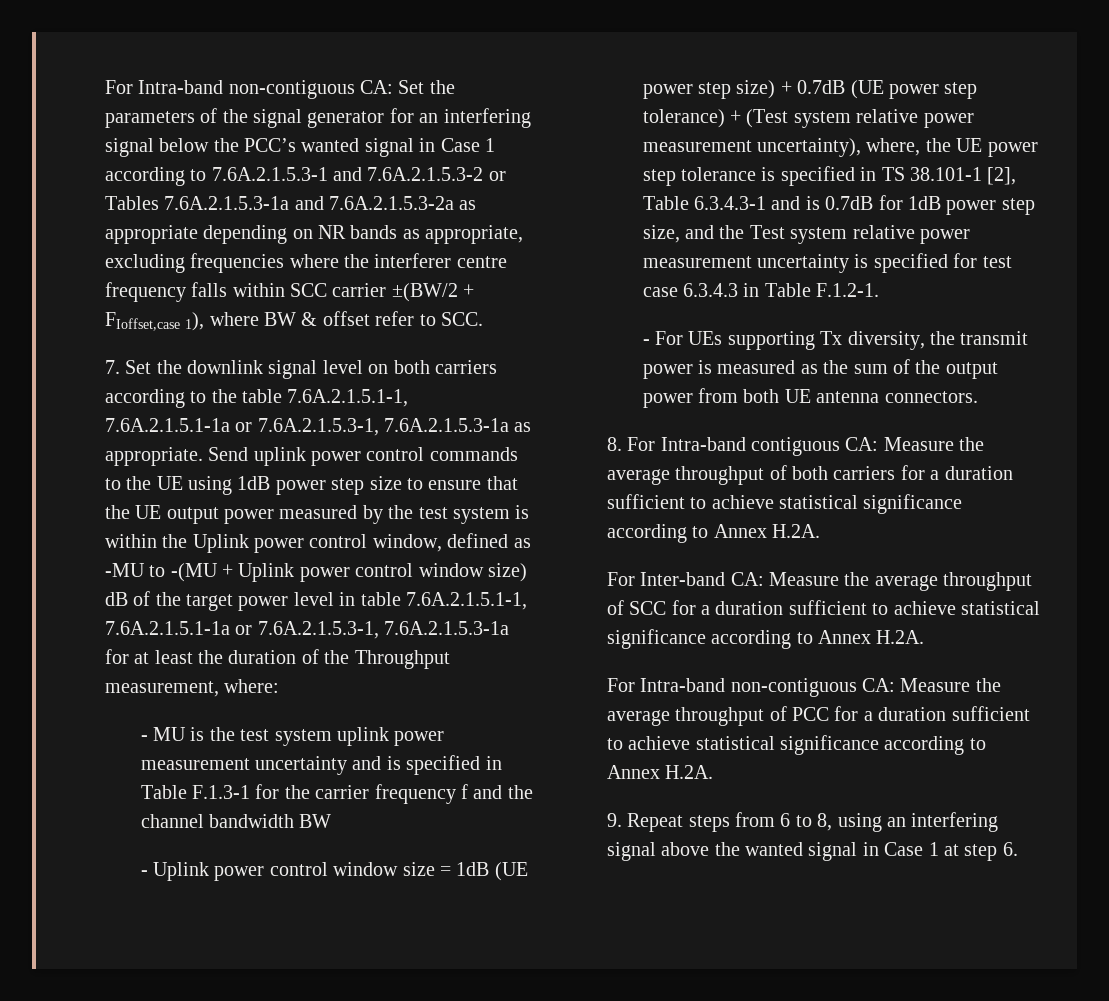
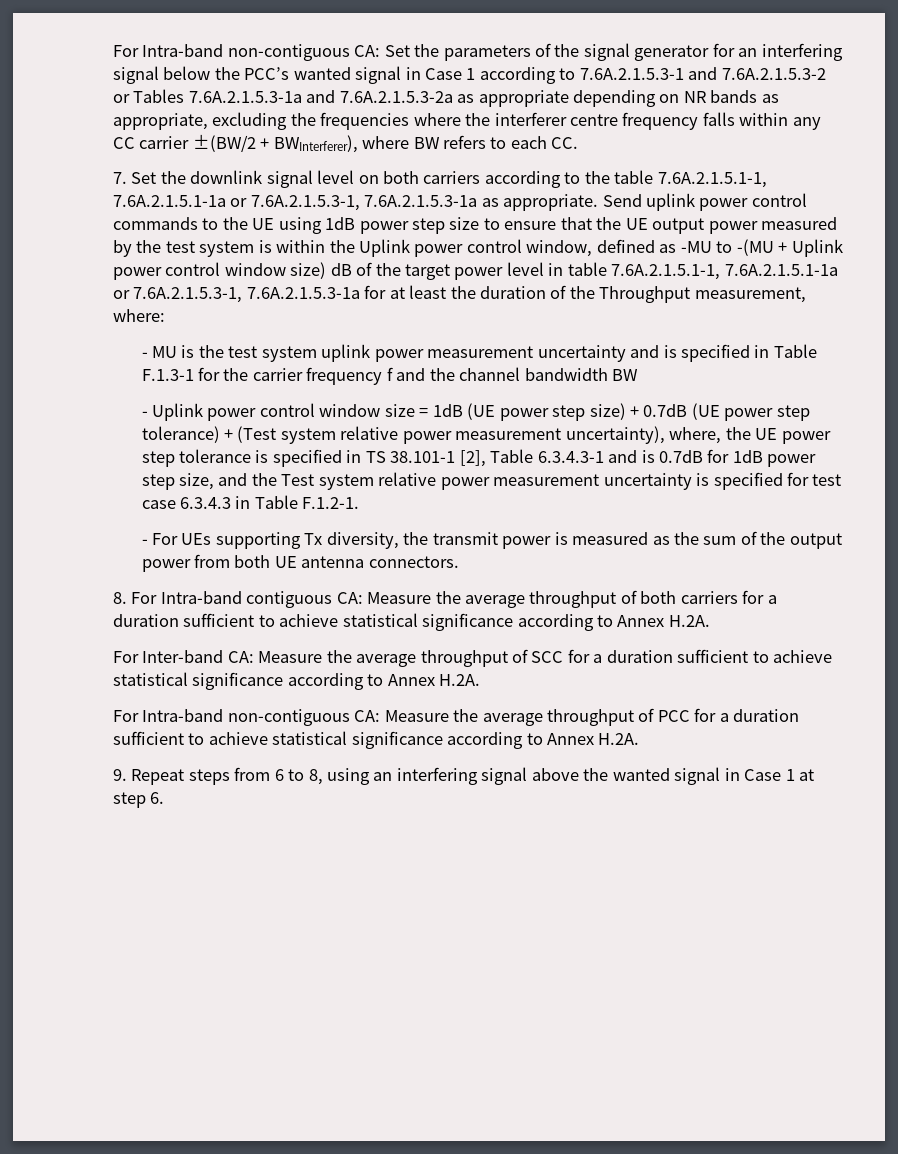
- For Intra-band non-contiguous CA: Set the parameters of the signal generator for an interfering signal below the PCC’s wanted signal in Case 1 according to 7.6A.2.1.5.3-1 and 7.6A.2.1.5.3-2 or Tables 7.6A.2.1.5.3-1a and 7.6A.2.1.5.3-2a as appropriate depending on NR bands as appropriate, excluding frequencies where the interferer centre frequency falls within SCC carrier ±(BW/2 + FIoffset,case 1), where BW & offset refer to SCC.
+ For Intra-band non-contiguous CA: Set the parameters of the signal generator for an interfering signal below the PCC’s wanted signal in Case 1 according to 7.6A.2.1.5.3-1 and 7.6A.2.1.5.3-2 or Tables 7.6A.2.1.5.3-1a and 7.6A.2.1.5.3-2a as appropriate depending on NR bands as appropriate, excluding the frequencies where the interferer centre frequency falls within any CC carrier ±(BW/2 + BWInterferer), where BW refers to each CC.

